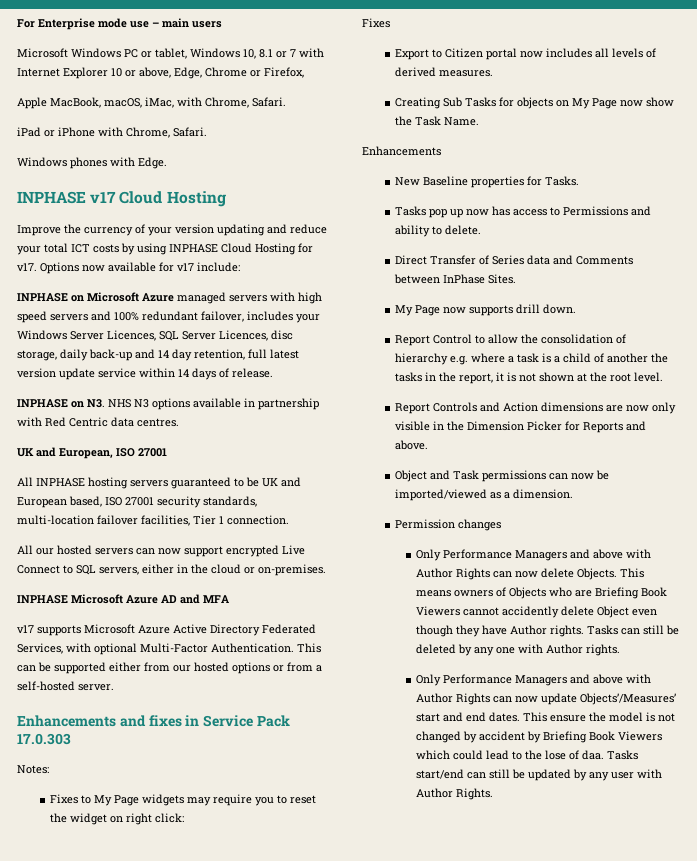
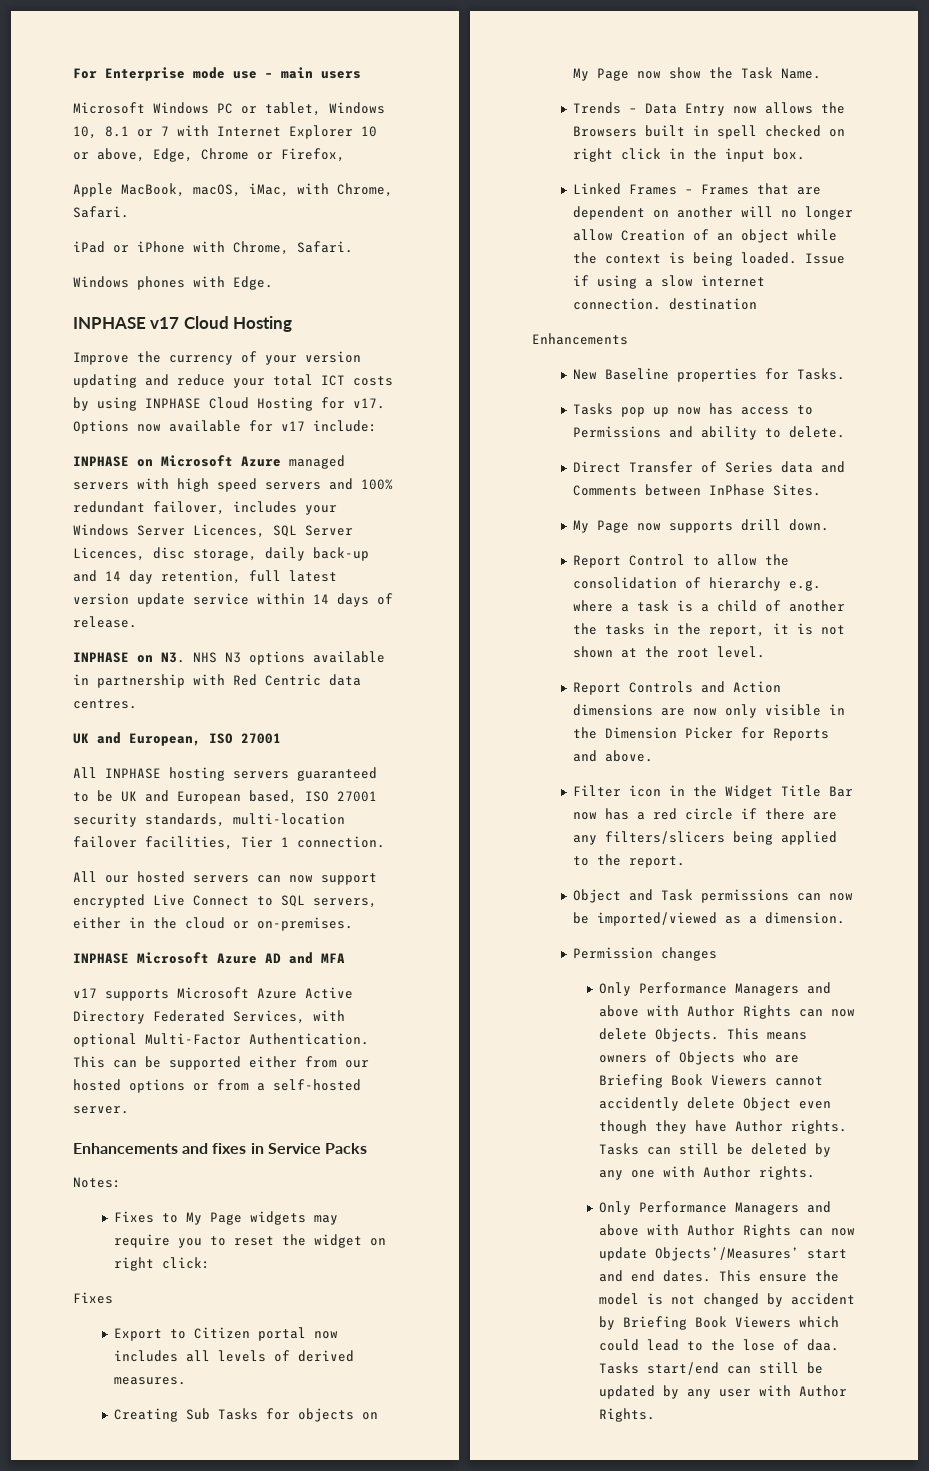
- Enhancements and fixes in Service Pack 17.0.303
+ Enhancements and fixes in Service Packs
+ Trends – Data Entry now allows the Browsers built in spell checked on right click in the input box.
+ Linked Frames – Frames that are dependent on another will no longer allow Creation of an object while the context is being loaded. Issue if using a slow internet connection. destination
+ Filter icon in the Widget Title Bar now has a red circle if there are any filters/slicers being applied to the report.

